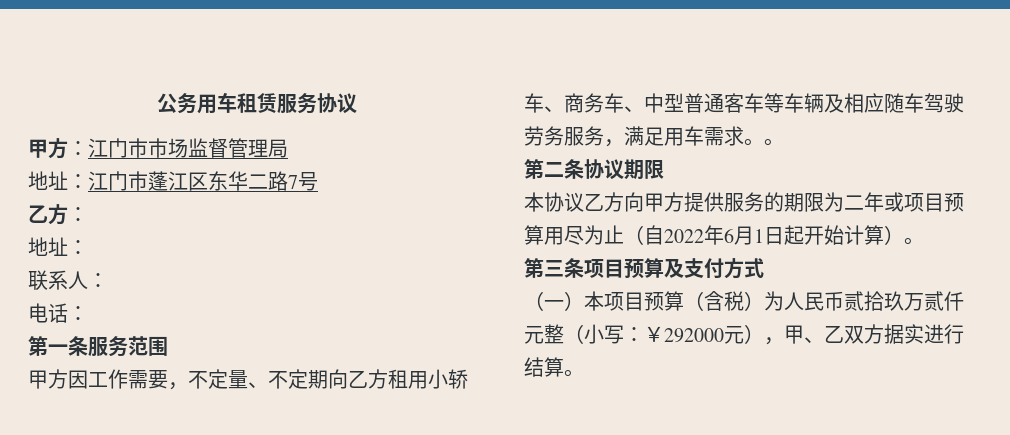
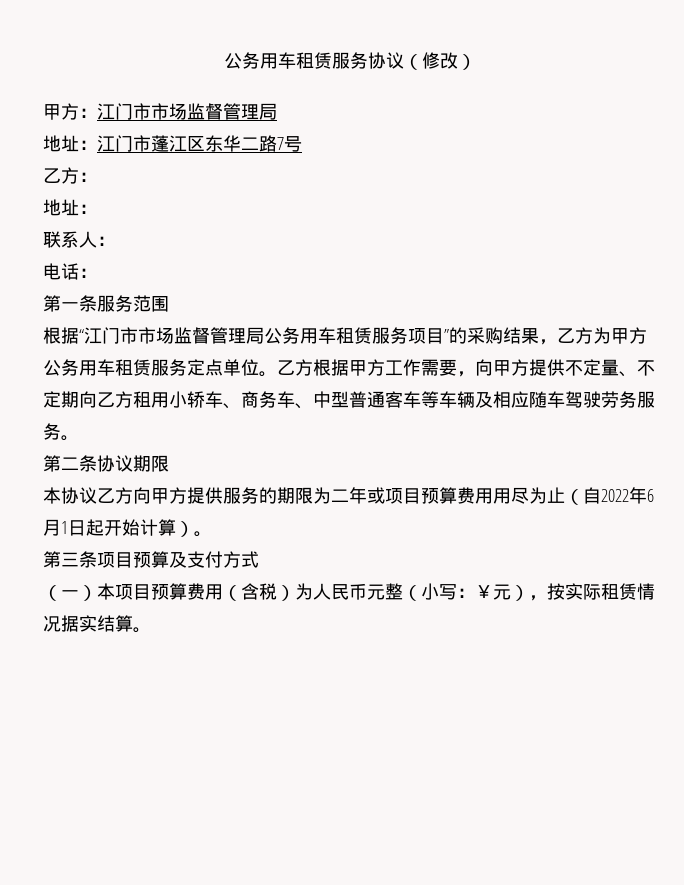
- 公务用车租赁服务协议
+ 公务用车租赁服务协议（修改）
- 甲方因工作需要，不定量、不定期向乙方租用小轿车、商务车、中型普通客车等车辆及相应随车驾驶劳务服务，满足用车需求。。
+ 根据“江门市市场监督管理局公务用车租赁服务项目”的采购结果，乙方为甲方公务用车租赁服务定点单位。乙方根据甲方工作需要，向甲方提供不定量、不定期向乙方租用小轿车、商务车、中型普通客车等车辆及相应随车驾驶劳务服务。
- 本协议乙方向甲方提供服务的期限为二年或项目预算用尽为止（自2022年6月1日起开始计算）。
+ 本协议乙方向甲方提供服务的期限为二年或项目预算费用用尽为止（自2022年6月1日起开始计算）。
- （一）本项目预算（含税）为人民币贰拾玖万贰仟元整（小写：￥292000元），甲、乙双方据实进行结算。
+ （一）本项目预算费用（含税）为人民币元整（小写：￥元），按实际租赁情况据实结算。

